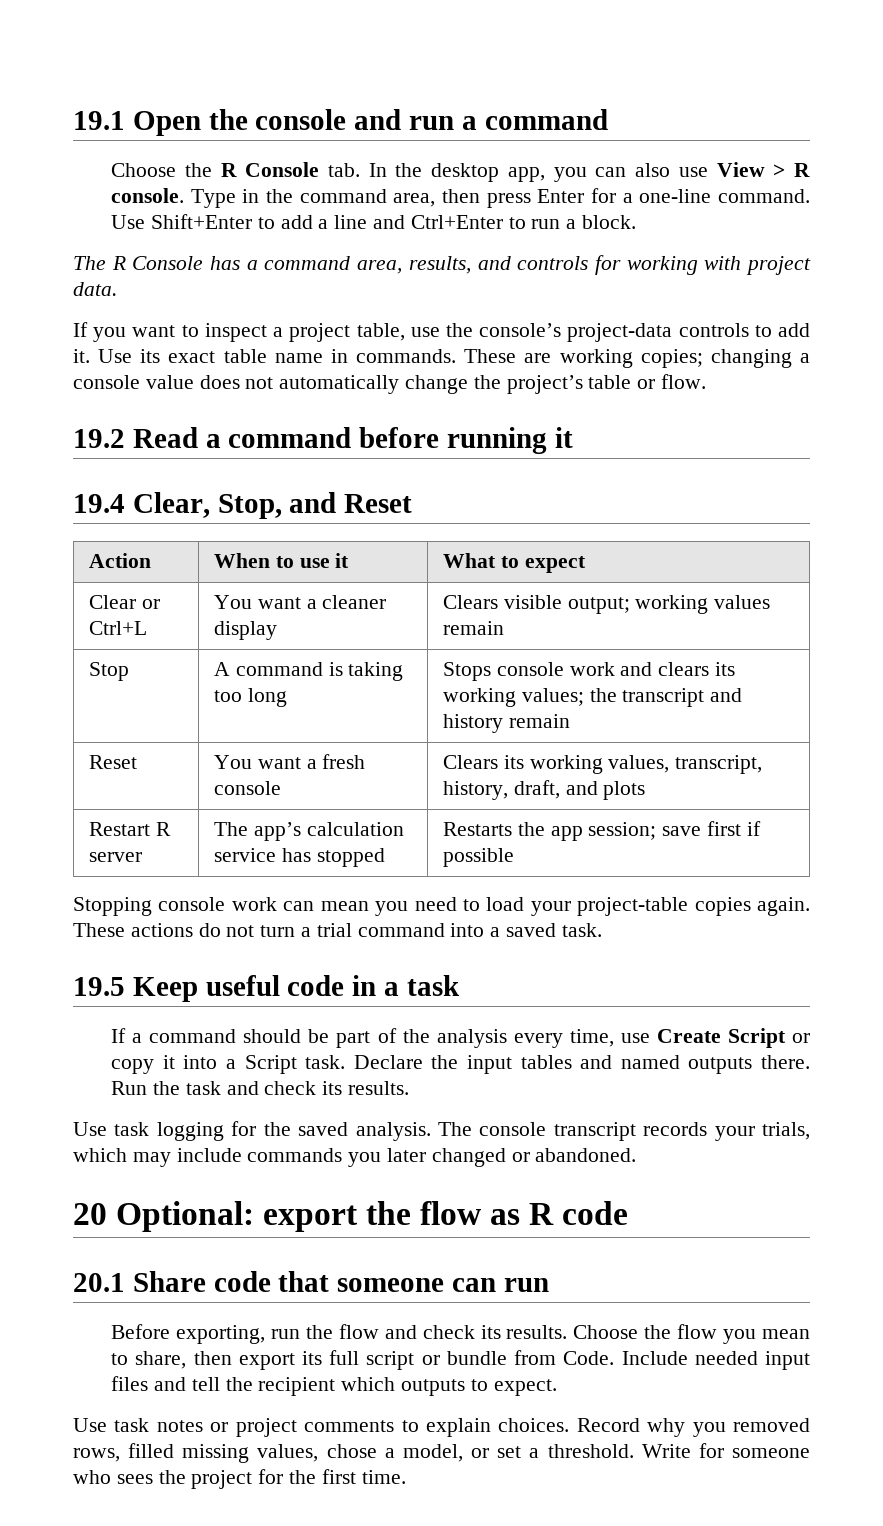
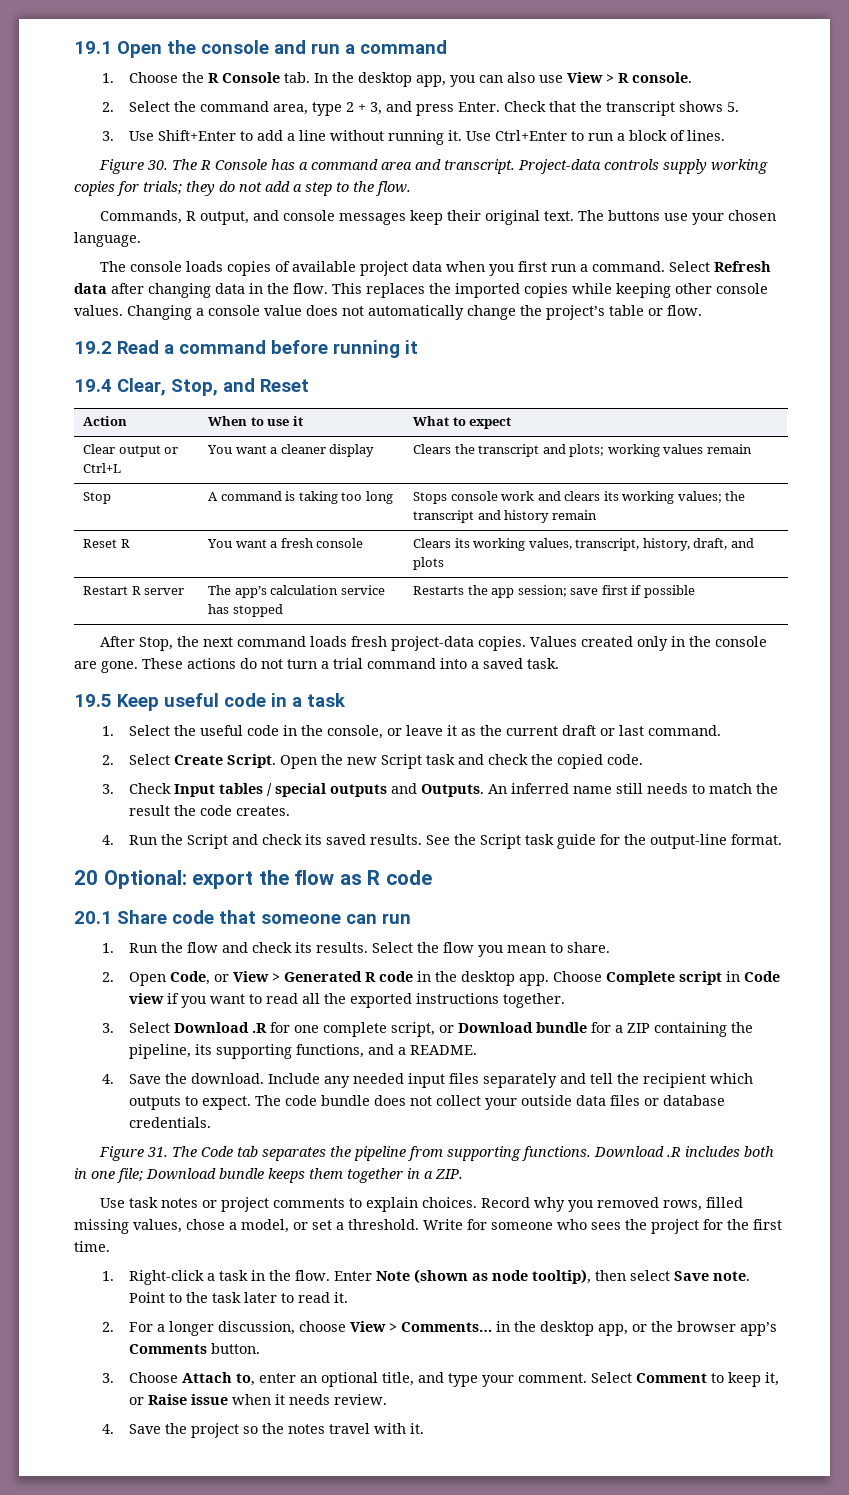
- Choose the R Console tab. In the desktop app, you can also use View > R console. Type in the command area, then press Enter for a one-line command. Use Shift+Enter to add a line and Ctrl+Enter to run a block.
- The R Console has a command area, results, and controls for working with project data.
- If you want to inspect a project table, use the console’s project-data controls to add it. Use its exact table name in commands. These are working copies; changing a console value does not automatically change the project’s table or flow.
+ 1. Choose the R Console tab. In the desktop app, you can also use View > R console.
+ 2. Select the command area, type 2 + 3, and press Enter. Check that the transcript shows 5.
+ 3. Use Shift+Enter to add a line without running it. Use Ctrl+Enter to run a block of lines.
+ Figure 30. The R Console has a command area and transcript. Project-data controls supply working copies for trials; they do not add a step to the flow.
+ Commands, R output, and console messages keep their original text. The buttons use your chosen language.
+ The console loads copies of available project data when you first run a command. Select Refresh data after changing data in the flow. This replaces the imported copies while keeping other console values. Changing a console value does not automatically change the project’s table or flow.
- Clear or Ctrl+L | You want a cleaner display | Clears visible output; working values remain
+ Clear output or Ctrl+L | You want a cleaner display | Clears the transcript and plots; working values remain
- Reset | You want a fresh console | Clears its working values, transcript, history, draft, and plots
+ Reset R | You want a fresh console | Clears its working values, transcript, history, draft, and plots
- Stopping console work can mean you need to load your project-table copies again.
+ After Stop, the next command loads fresh project-data copies. Values created only in the console are gone.
- If a command should be part of the analysis every time, use Create Script or copy it into a Script task. Declare the input tables and named outputs there. Run the task and check its results.
- Use task logging for the saved analysis. The console transcript records your trials, which may include commands you later changed or abandoned.
+ 1. Select the useful code in the console, or leave it as the current draft or last command.
+ 2. Select Create Script. Open the new Script task and check the copied code.
+ 3. Check Input tables / special outputs and Outputs. An inferred name still needs to match the result the code creates.
+ 4. Run the Script and check its saved results. See the Script task guide for the output-line format.
- Before exporting, run the flow and check its results.
+ 1. Run the flow and check its results.
- Choose the flow you mean to share, then export its full script or bundle from Code. Include needed input files and tell the recipient which outputs to expect.
+ Select the flow you mean to share.
+ 2. Open Code, or View > Generated R code in the desktop app. Choose Complete script in Code view if you want to read all the exported instructions together.
+ 3. Select Download .R for one complete script, or Download bundle for a ZIP containing the pipeline, its supporting functions, and a README.
+ 4. Save the download. Include any needed input files separately and tell the recipient which outputs to expect. The code bundle does not collect your outside data files or database credentials.
+ Figure 31. The Code tab separates the pipeline from supporting functions. Download .R includes both in one file; Download bundle keeps them together in a ZIP.
+ 1. Right-click a task in the flow. Enter Note (shown as node tooltip), then select Save note. Point to the task later to read it.
+ 2. For a longer discussion, choose View > Comments… in the desktop app, or the browser app’s Comments button.
+ 3. Choose Attach to, enter an optional title, and type your comment. Select Comment to keep it, or Raise issue when it needs review.
+ 4. Save the project so the notes travel with it.

